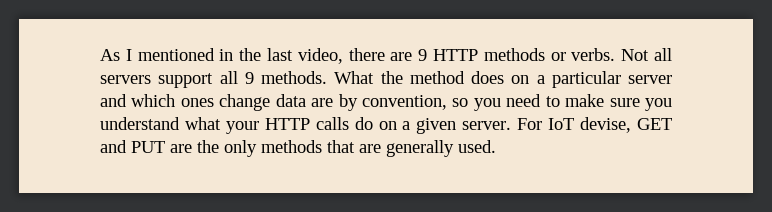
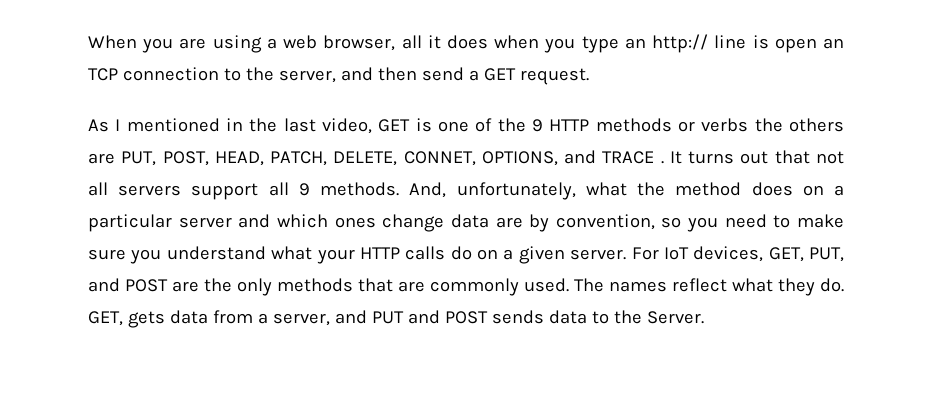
+ When you are using a web browser, all it does when you type an http:// line is open an TCP connection to the server, and then send a GET request.
- As I mentioned in the last video, there are 9 HTTP methods or verbs. Not all servers support all 9 methods.
+ As I mentioned in the last video, GET is one of the 9 HTTP methods or verbs the others are PUT, POST, HEAD, PATCH, DELETE, CONNET, OPTIONS, and TRACE . It turns out that not all servers support all 9 methods.
- What the method does on a particular server and which ones change data are by convention, so you need to make sure you understand what your HTTP calls do on a given server.
+ And, unfortunately, what the method does on a particular server and which ones change data are by convention, so you need to make sure you understand what your HTTP calls do on a given server.
- For IoT devise, GET and PUT are the only methods that are generally used.
+ For IoT devices, GET, PUT, and POST are the only methods that are commonly used. The names reflect what they do. GET, gets data from a server, and PUT and POST sends data to the Server.

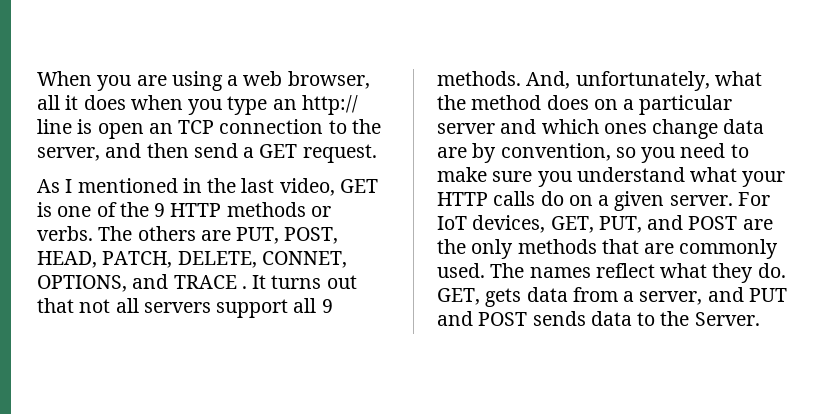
- As I mentioned in the last video, GET is one of the 9 HTTP methods or verbs the others are PUT, POST, HEAD, PATCH, DELETE, CONNET, OPTIONS, and TRACE .
+ As I mentioned in the last video, GET is one of the 9 HTTP methods or verbs. The others are PUT, POST, HEAD, PATCH, DELETE, CONNET, OPTIONS, and TRACE .

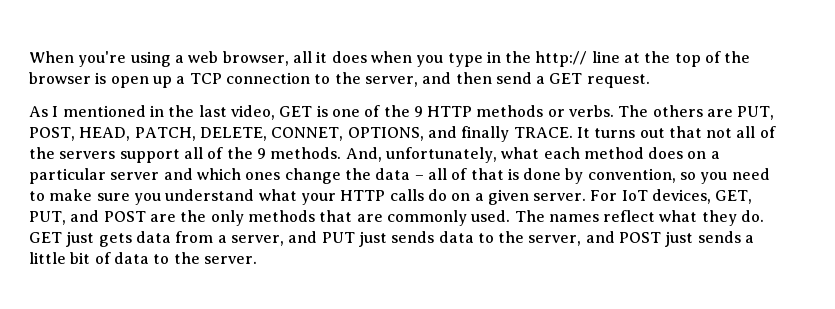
- When you are using a web browser, all it does when you type an http:// line is open an TCP connection to the server, and then send a GET request.
+ When you're using a web browser, all it does when you type in the http:// line at the top of the browser is open up a TCP connection to the server, and then send a GET request.
- The others are PUT, POST, HEAD, PATCH, DELETE, CONNET, OPTIONS, and TRACE .
+ The others are PUT, POST, HEAD, PATCH, DELETE, CONNET, OPTIONS, and finally TRACE.
- It turns out that not all servers support all 9 methods.
+ It turns out that not all of the servers support all of the 9 methods.
- And, unfortunately, what the method does on a particular server and which ones change data are by convention, so you need to make sure you understand what your HTTP calls do on a given server.
+ And, unfortunately, what each method does on a particular server and which ones change the data – all of that is done by convention, so you need to make sure you understand what your HTTP calls do on a given server.
- GET, gets data from a server, and PUT and POST sends data to the Server.
+ GET just gets data from a server, and PUT just sends data to the server, and POST just sends a little bit of data to the server.

